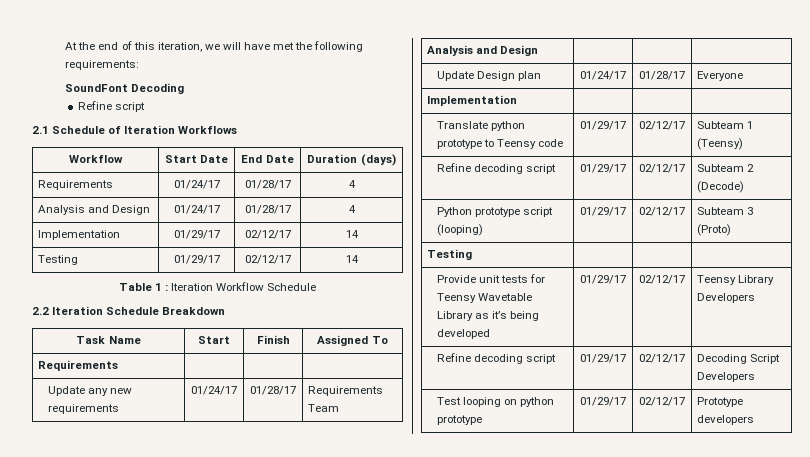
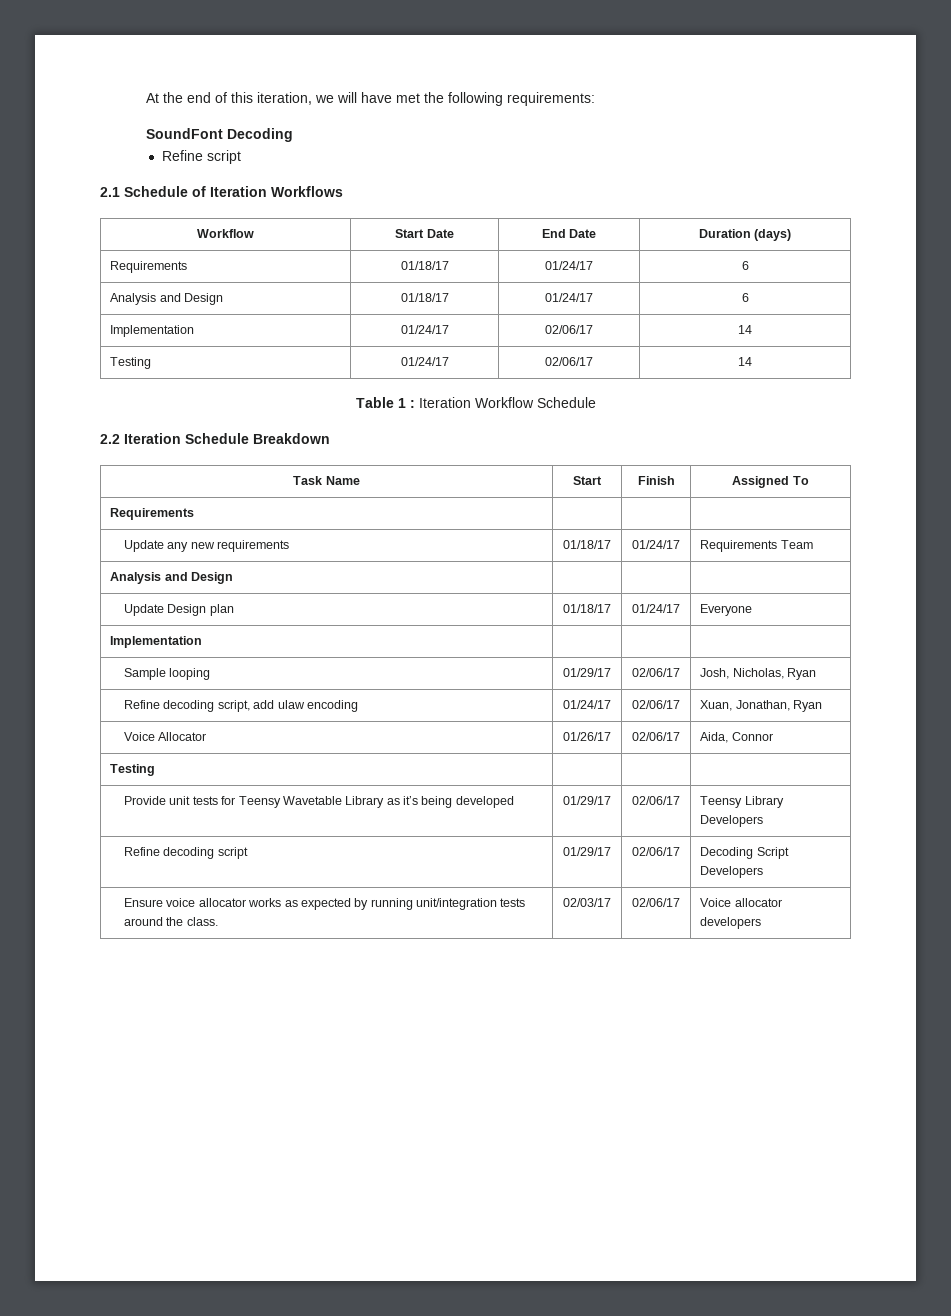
- Requirements | 01/24/17 | 01/28/17 | 4
- Analysis and Design | 01/24/17 | 01/28/17 | 4
- Implementation | 01/29/17 | 02/12/17 | 14
+ Requirements | 01/18/17 | 01/24/17 | 6
+ Analysis and Design | 01/18/17 | 01/24/17 | 6
+ Implementation | 01/24/17 | 02/06/17 | 14
- Testing | 01/29/17 | 02/12/17 | 14
+ Testing | 01/24/17 | 02/06/17 | 14
- Update any new requirements | 01/24/17 | 01/28/17 | Requirements Team
+ Update any new requirements | 01/18/17 | 01/24/17 | Requirements Team
- Update Design plan | 01/24/17 | 01/28/17 | Everyone
+ Update Design plan | 01/18/17 | 01/24/17 | Everyone
- Translate python prototype to Teensy code | 01/29/17 | 02/12/17 | Subteam 1 (Teensy)
- Refine decoding script | 01/29/17 | 02/12/17 | Subteam 2 (Decode)
- Python prototype script (looping) | 01/29/17 | 02/12/17 | Subteam 3 (Proto)
+ Sample looping | 01/29/17 | 02/06/17 | Josh, Nicholas, Ryan
+ Refine decoding script, add ulaw encoding | 01/24/17 | 02/06/17 | Xuan, Jonathan, Ryan
+ Voice Allocator | 01/26/17 | 02/06/17 | Aida, Connor
- Provide unit tests for Teensy Wavetable Library as it’s being developed | 01/29/17 | 02/12/17 | Teensy Library Developers
+ Provide unit tests for Teensy Wavetable Library as it’s being developed | 01/29/17 | 02/06/17 | Teensy Library Developers
- Refine decoding script | 01/29/17 | 02/12/17 | Decoding Script Developers
+ Refine decoding script | 01/29/17 | 02/06/17 | Decoding Script Developers
- Test looping on python prototype | 01/29/17 | 02/12/17 | Prototype developers
+ Ensure voice allocator works as expected by running unit/integration tests around the class. | 02/03/17 | 02/06/17 | Voice allocator developers

